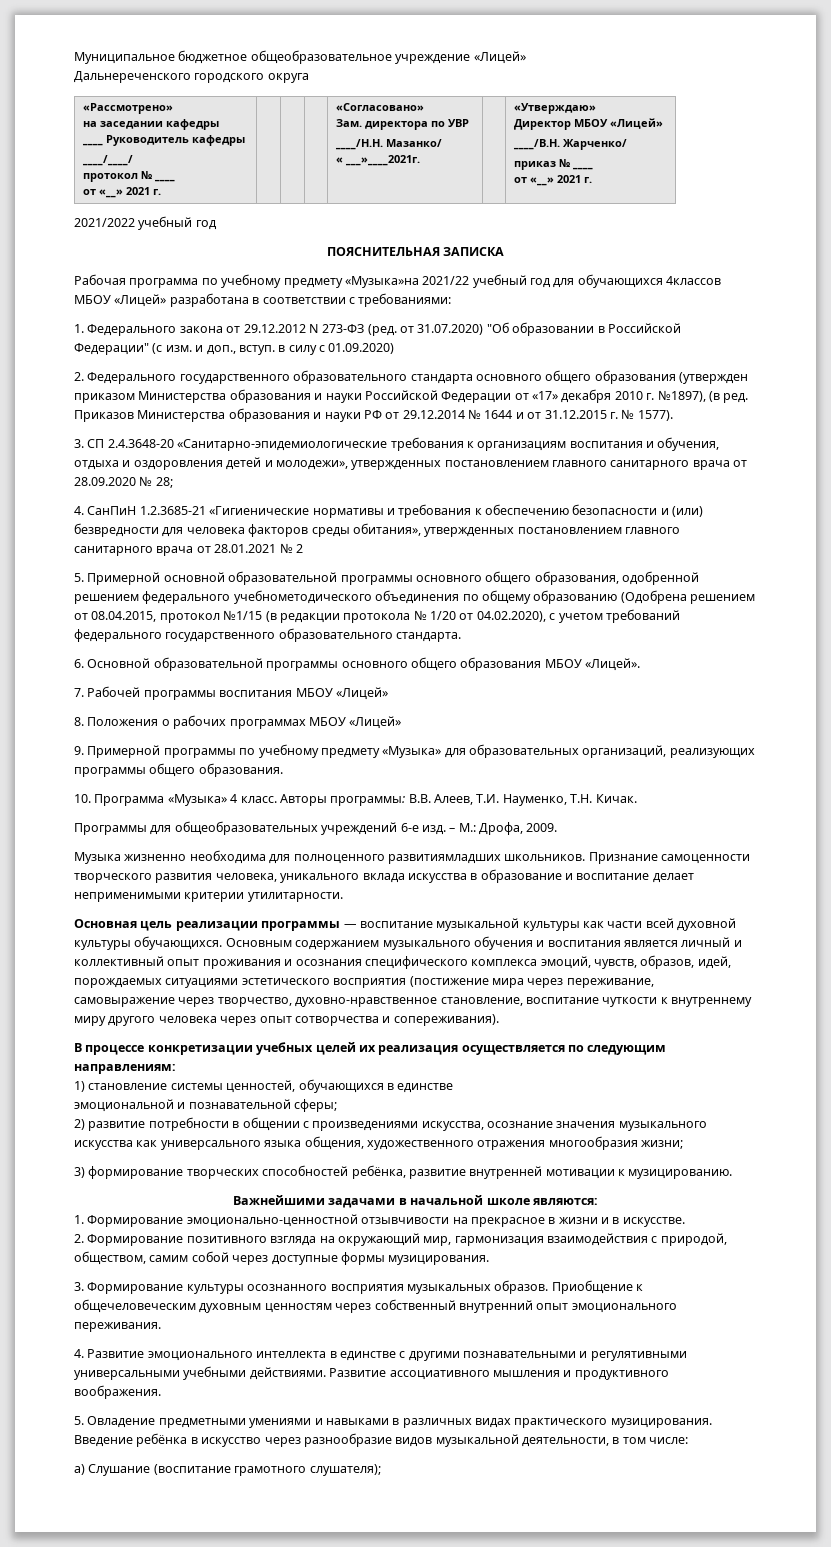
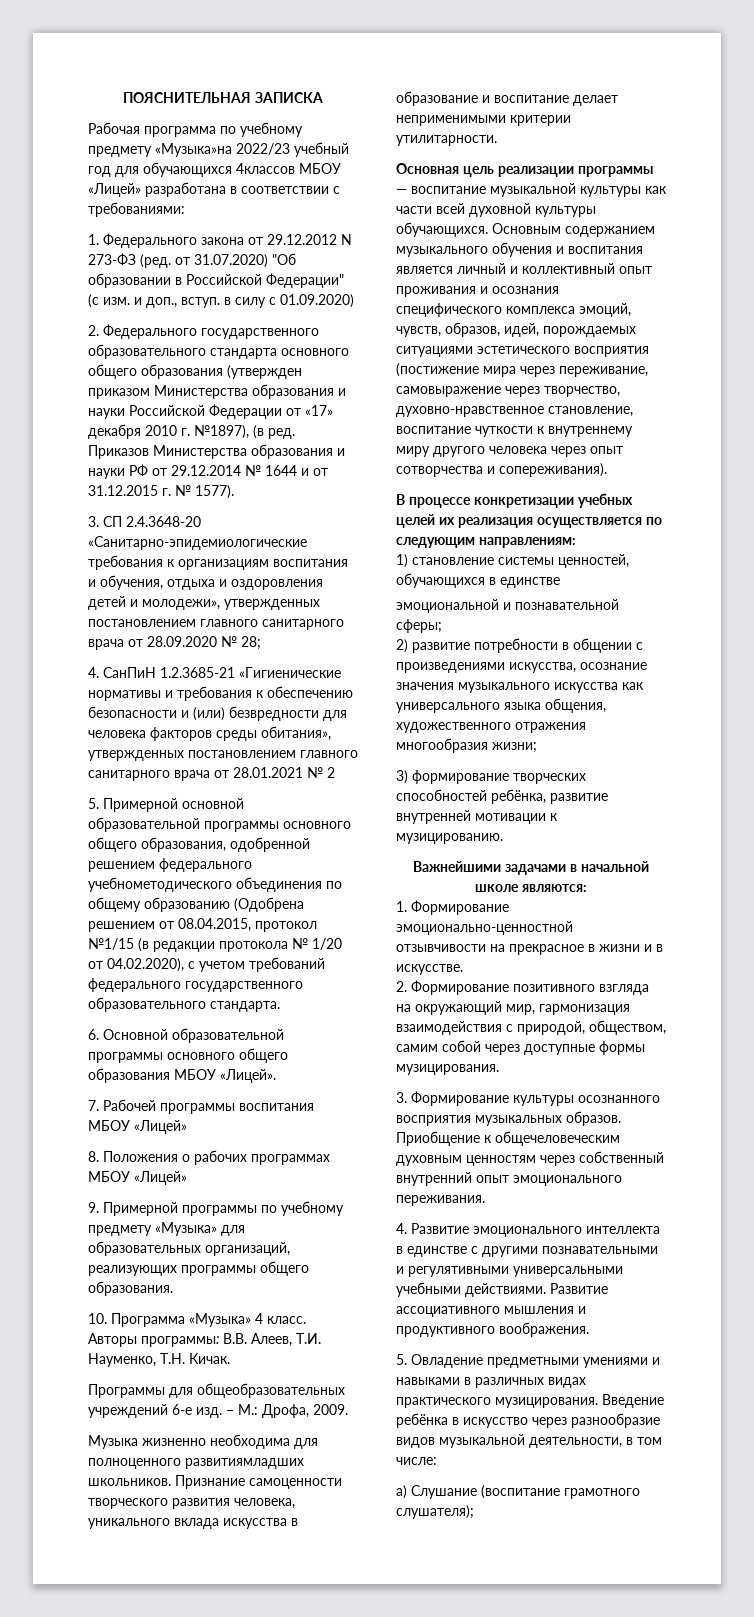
- Муниципальное бюджетное общеобразовательное учреждение «Лицей»
- Дальнереченского городского округа
- «Рассмотрено»
- на заседании кафедры
- ____ Руководитель кафедры
- ____/____/
- протокол № ____
- от «__» 2021 г. | | | | «Согласовано»
- Зам. директора по УВР
- ____/Н.Н. Мазанко/
- « ___»____2021г. | | «Утверждаю»
- Директор МБОУ «Лицей»
- ____/В.Н. Жарченко/
- приказ № ____
- от «__» 2021 г.
- 2021/2022 учебный год
- Рабочая программа по учебному предмету «Музыка»на 2021/22 учебный год для обучающихся 4классов МБОУ «Лицей» разработана в соответствии с требованиями:
+ Рабочая программа по учебному предмету «Музыка»на 2022/23 учебный год для обучающихся 4классов МБОУ «Лицей» разработана в соответствии с требованиями:

